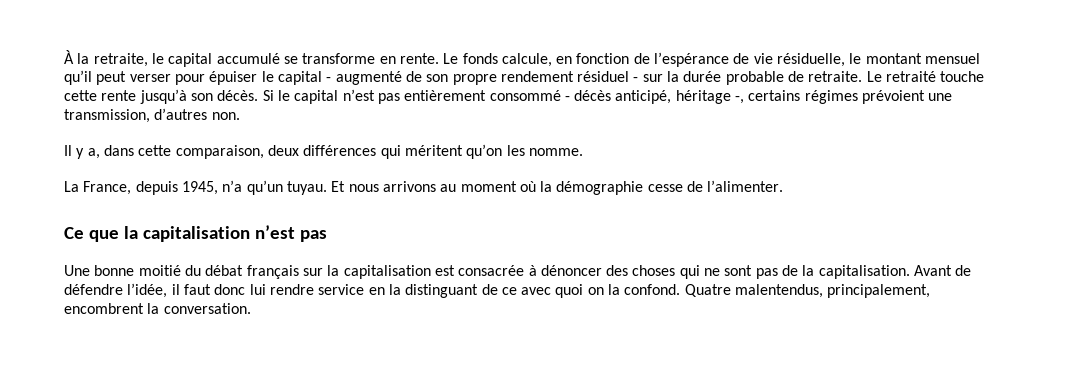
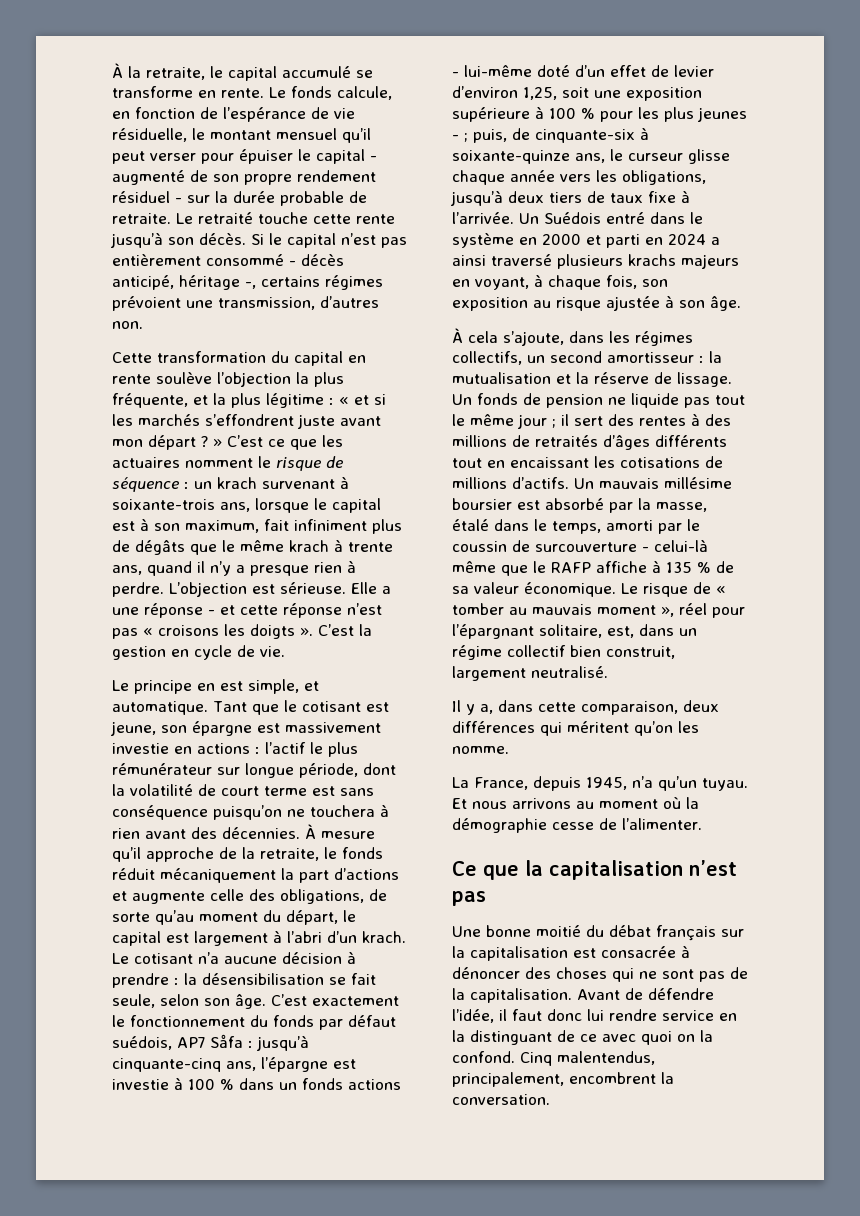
+ Cette transformation du capital en rente soulève l’objection la plus fréquente, et la plus légitime : « et si les marchés s’effondrent juste avant mon départ ? » C’est ce que les actuaires nomment le risque de séquence : un krach survenant à soixante-trois ans, lorsque le capital est à son maximum, fait infiniment plus de dégâts que le même krach à trente ans, quand il n’y a presque rien à perdre. L’objection est sérieuse. Elle a une réponse - et cette réponse n’est pas « croisons les doigts ». C’est la gestion en cycle de vie.
+ Le principe en est simple, et automatique. Tant que le cotisant est jeune, son épargne est massivement investie en actions : l’actif le plus rémunérateur sur longue période, dont la volatilité de court terme est sans conséquence puisqu’on ne touchera à rien avant des décennies. À mesure qu’il approche de la retraite, le fonds réduit mécaniquement la part d’actions et augmente celle des obligations, de sorte qu’au moment du départ, le capital est largement à l’abri d’un krach. Le cotisant n’a aucune décision à prendre : la désensibilisation se fait seule, selon son âge. C’est exactement le fonctionnement du fonds par défaut suédois, AP7 Såfa : jusqu’à cinquante-cinq ans, l’épargne est investie à 100 % dans un fonds actions - lui-même doté d’un effet de levier d’environ 1,25, soit une exposition supérieure à 100 % pour les plus jeunes - ; puis, de cinquante-six à soixante-quinze ans, le curseur glisse chaque année vers les obligations, jusqu’à deux tiers de taux fixe à l’arrivée. Un Suédois entré dans le système en 2000 et parti en 2024 a ainsi traversé plusieurs krachs majeurs en voyant, à chaque fois, son exposition au risque ajustée à son âge.
+ À cela s’ajoute, dans les régimes collectifs, un second amortisseur : la mutualisation et la réserve de lissage. Un fonds de pension ne liquide pas tout le même jour ; il sert des rentes à des millions de retraités d’âges différents tout en encaissant les cotisations de millions d’actifs. Un mauvais millésime boursier est absorbé par la masse, étalé dans le temps, amorti par le coussin de surcouverture - celui-là même que le RAFP affiche à 135 % de sa valeur économique. Le risque de « tomber au mauvais moment », réel pour l’épargnant solitaire, est, dans un régime collectif bien construit, largement neutralisé.
- Quatre malentendus, principalement, encombrent la conversation.
+ Cinq malentendus, principalement, encombrent la conversation.

